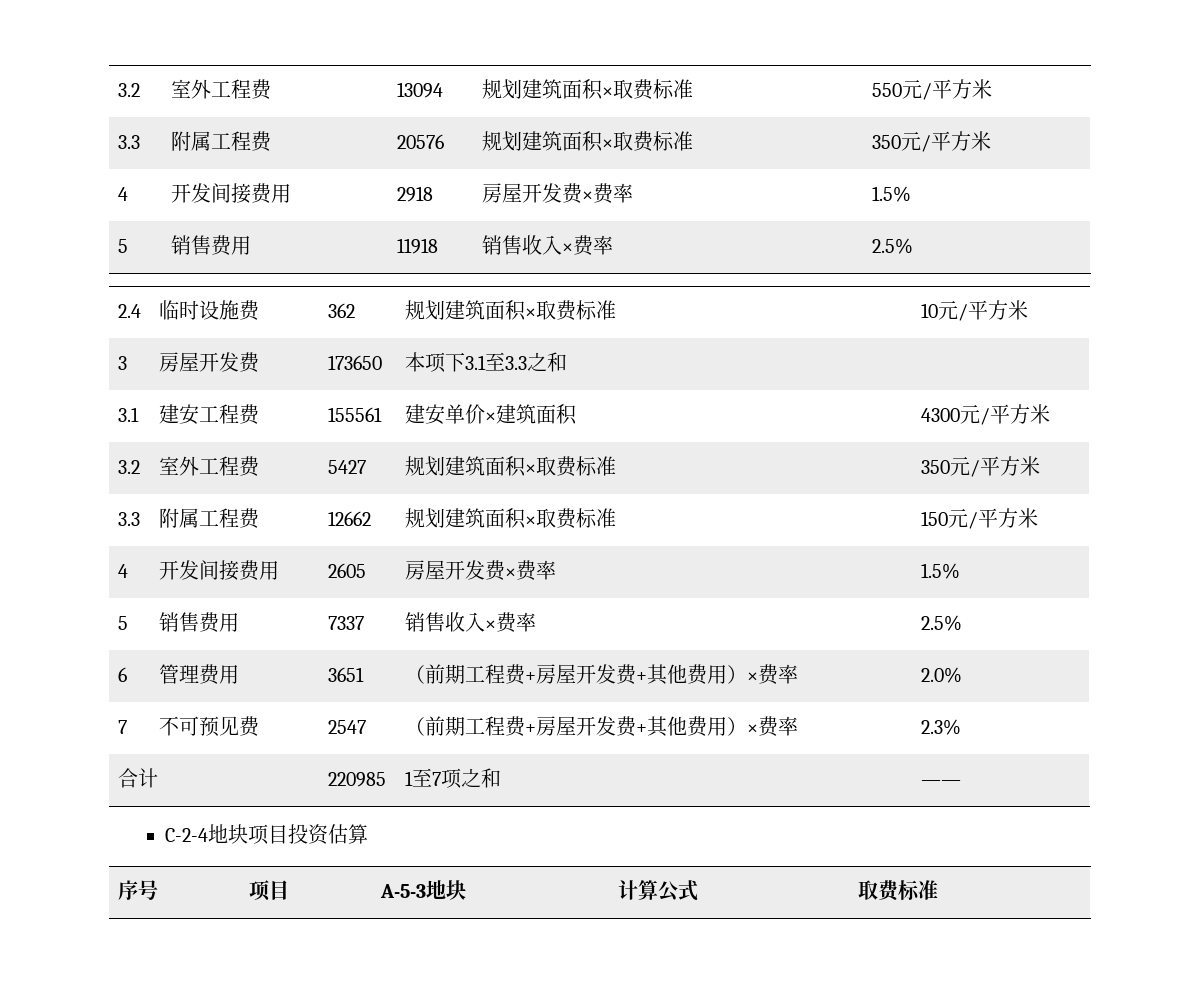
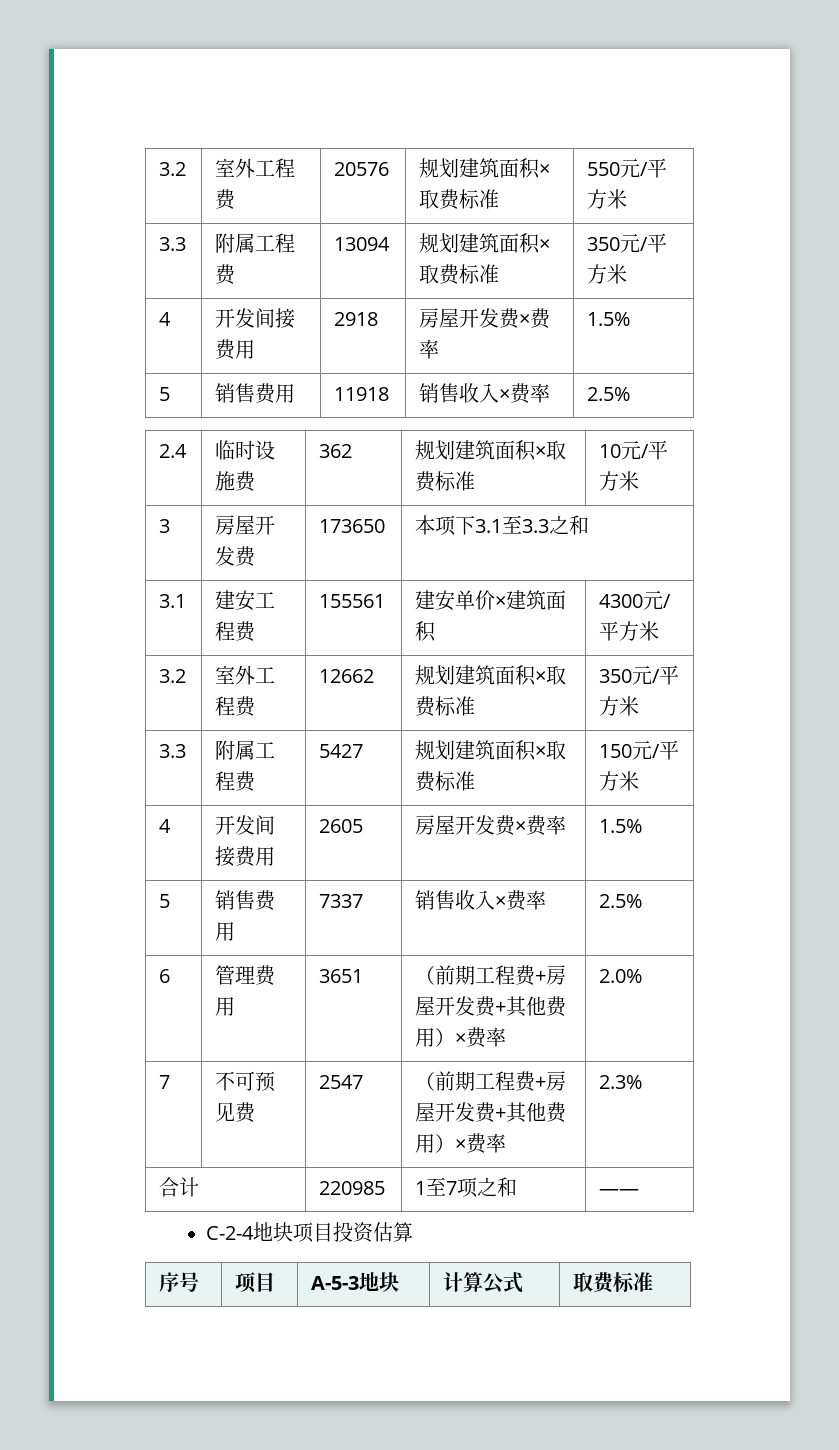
- 3.2 | 室外工程费 | 13094 | 规划建筑面积×取费标准 | 550元/平方米
+ 3.2 | 室外工程费 | 20576 | 规划建筑面积×取费标准 | 550元/平方米
- 3.3 | 附属工程费 | 20576 | 规划建筑面积×取费标准 | 350元/平方米
+ 3.3 | 附属工程费 | 13094 | 规划建筑面积×取费标准 | 350元/平方米
- 3.2 | 室外工程费 | 5427 | 规划建筑面积×取费标准 | 350元/平方米
+ 3.2 | 室外工程费 | 12662 | 规划建筑面积×取费标准 | 350元/平方米
- 3.3 | 附属工程费 | 12662 | 规划建筑面积×取费标准 | 150元/平方米
+ 3.3 | 附属工程费 | 5427 | 规划建筑面积×取费标准 | 150元/平方米

